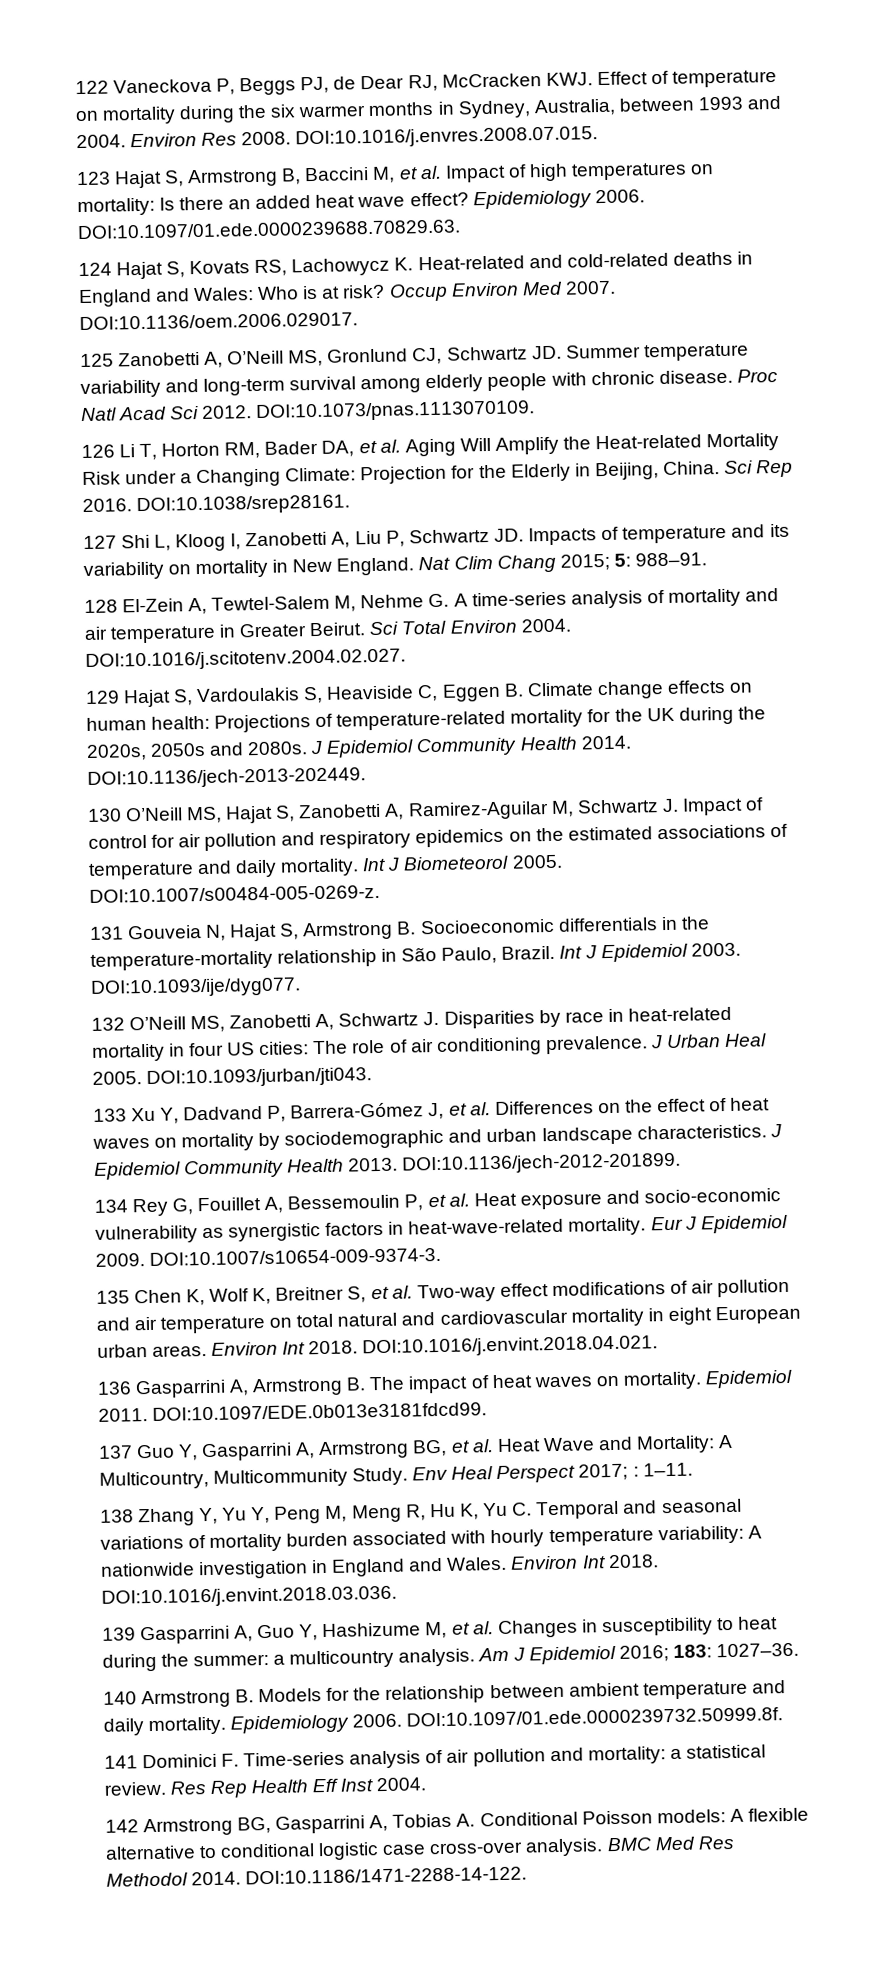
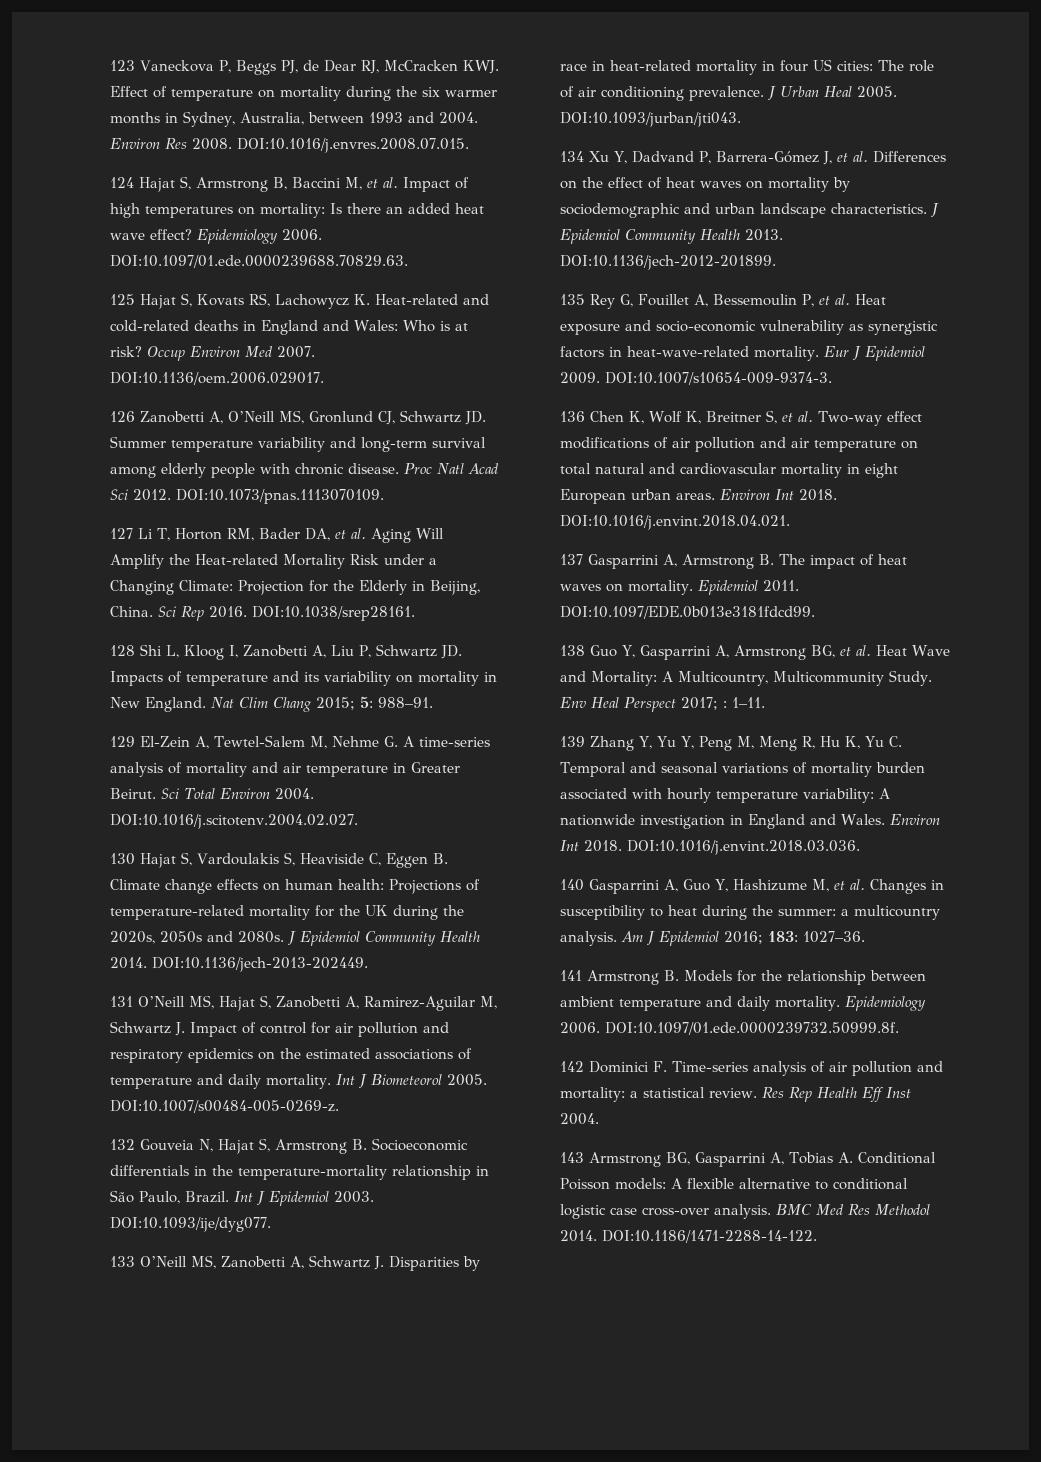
- 122 Vaneckova P, Beggs PJ, de Dear RJ, McCracken KWJ. Effect of temperature on mortality during the six warmer months in Sydney, Australia, between 1993 and 2004.
+ 123 Vaneckova P, Beggs PJ, de Dear RJ, McCracken KWJ. Effect of temperature on mortality during the six warmer months in Sydney, Australia, between 1993 and 2004.
- 123 Hajat S, Armstrong B, Baccini M, et al. Impact of high temperatures on mortality: Is there an added heat wave effect?
+ 124 Hajat S, Armstrong B, Baccini M, et al. Impact of high temperatures on mortality: Is there an added heat wave effect?
- 124 Hajat S, Kovats RS, Lachowycz K. Heat-related and cold-related deaths in England and Wales: Who is at risk?
+ 125 Hajat S, Kovats RS, Lachowycz K. Heat-related and cold-related deaths in England and Wales: Who is at risk?
- 125 Zanobetti A, O’Neill MS, Gronlund CJ, Schwartz JD. Summer temperature variability and long-term survival among elderly people with chronic disease.
+ 126 Zanobetti A, O’Neill MS, Gronlund CJ, Schwartz JD. Summer temperature variability and long-term survival among elderly people with chronic disease.
- 126 Li T, Horton RM, Bader DA, et al. Aging Will Amplify the Heat-related Mortality Risk under a Changing Climate: Projection for the Elderly in Beijing, China.
+ 127 Li T, Horton RM, Bader DA, et al. Aging Will Amplify the Heat-related Mortality Risk under a Changing Climate: Projection for the Elderly in Beijing, China.
- 127 Shi L, Kloog I, Zanobetti A, Liu P, Schwartz JD. Impacts of temperature and its variability on mortality in New England.
+ 128 Shi L, Kloog I, Zanobetti A, Liu P, Schwartz JD. Impacts of temperature and its variability on mortality in New England.
- 128 El-Zein A, Tewtel-Salem M, Nehme G. A time-series analysis of mortality and air temperature in Greater Beirut.
+ 129 El-Zein A, Tewtel-Salem M, Nehme G. A time-series analysis of mortality and air temperature in Greater Beirut.
- 129 Hajat S, Vardoulakis S, Heaviside C, Eggen B. Climate change effects on human health: Projections of temperature-related mortality for the UK during the 2020s, 2050s and 2080s.
+ 130 Hajat S, Vardoulakis S, Heaviside C, Eggen B. Climate change effects on human health: Projections of temperature-related mortality for the UK during the 2020s, 2050s and 2080s.
- 130 O’Neill MS, Hajat S, Zanobetti A, Ramirez-Aguilar M, Schwartz J. Impact of control for air pollution and respiratory epidemics on the estimated associations of temperature and daily mortality.
+ 131 O’Neill MS, Hajat S, Zanobetti A, Ramirez-Aguilar M, Schwartz J. Impact of control for air pollution and respiratory epidemics on the estimated associations of temperature and daily mortality.
- 131 Gouveia N, Hajat S, Armstrong B. Socioeconomic differentials in the temperature-mortality relationship in São Paulo, Brazil.
+ 132 Gouveia N, Hajat S, Armstrong B. Socioeconomic differentials in the temperature-mortality relationship in São Paulo, Brazil.
- 132 O’Neill MS, Zanobetti A, Schwartz J. Disparities by race in heat-related mortality in four US cities: The role of air conditioning prevalence.
+ 133 O’Neill MS, Zanobetti A, Schwartz J. Disparities by race in heat-related mortality in four US cities: The role of air conditioning prevalence.
- 133 Xu Y, Dadvand P, Barrera-Gómez J, et al. Differences on the effect of heat waves on mortality by sociodemographic and urban landscape characteristics.
+ 134 Xu Y, Dadvand P, Barrera-Gómez J, et al. Differences on the effect of heat waves on mortality by sociodemographic and urban landscape characteristics.
- 134 Rey G, Fouillet A, Bessemoulin P, et al. Heat exposure and socio-economic vulnerability as synergistic factors in heat-wave-related mortality.
+ 135 Rey G, Fouillet A, Bessemoulin P, et al. Heat exposure and socio-economic vulnerability as synergistic factors in heat-wave-related mortality.
- 135 Chen K, Wolf K, Breitner S, et al. Two-way effect modifications of air pollution and air temperature on total natural and cardiovascular mortality in eight European urban areas.
+ 136 Chen K, Wolf K, Breitner S, et al. Two-way effect modifications of air pollution and air temperature on total natural and cardiovascular mortality in eight European urban areas.
- 136 Gasparrini A, Armstrong B. The impact of heat waves on mortality.
+ 137 Gasparrini A, Armstrong B. The impact of heat waves on mortality.
- 137 Guo Y, Gasparrini A, Armstrong BG, et al. Heat Wave and Mortality: A Multicountry, Multicommunity Study.
+ 138 Guo Y, Gasparrini A, Armstrong BG, et al. Heat Wave and Mortality: A Multicountry, Multicommunity Study.
- 138 Zhang Y, Yu Y, Peng M, Meng R, Hu K, Yu C. Temporal and seasonal variations of mortality burden associated with hourly temperature variability: A nationwide investigation in England and Wales.
+ 139 Zhang Y, Yu Y, Peng M, Meng R, Hu K, Yu C. Temporal and seasonal variations of mortality burden associated with hourly temperature variability: A nationwide investigation in England and Wales.
- 139 Gasparrini A, Guo Y, Hashizume M, et al. Changes in susceptibility to heat during the summer: a multicountry analysis.
+ 140 Gasparrini A, Guo Y, Hashizume M, et al. Changes in susceptibility to heat during the summer: a multicountry analysis.
- 140 Armstrong B. Models for the relationship between ambient temperature and daily mortality.
+ 141 Armstrong B. Models for the relationship between ambient temperature and daily mortality.
- 141 Dominici F. Time-series analysis of air pollution and mortality: a statistical review.
+ 142 Dominici F. Time-series analysis of air pollution and mortality: a statistical review.
- 142 Armstrong BG, Gasparrini A, Tobias A. Conditional Poisson models: A flexible alternative to conditional logistic case cross-over analysis.
+ 143 Armstrong BG, Gasparrini A, Tobias A. Conditional Poisson models: A flexible alternative to conditional logistic case cross-over analysis.

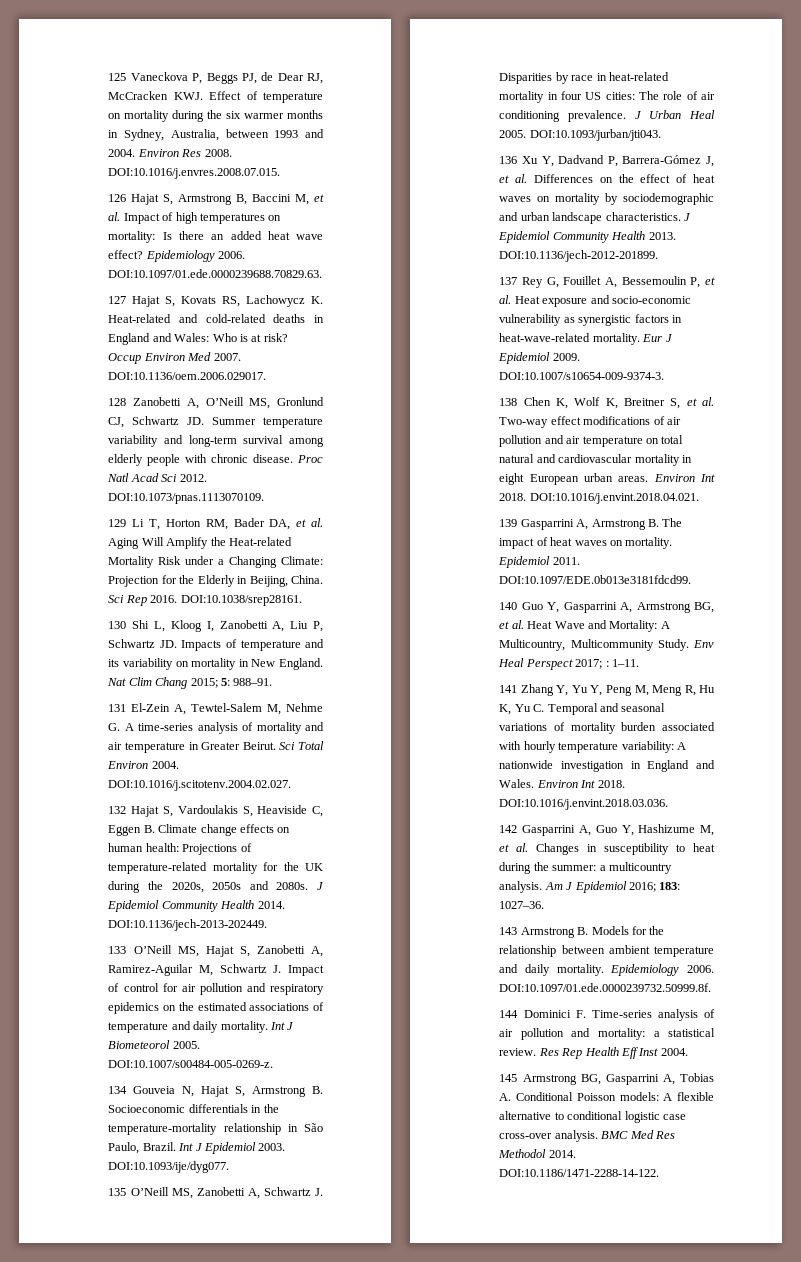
- 123 Vaneckova P, Beggs PJ, de Dear RJ, McCracken KWJ. Effect of temperature on mortality during the six warmer months in Sydney, Australia, between 1993 and 2004.
+ 125 Vaneckova P, Beggs PJ, de Dear RJ, McCracken KWJ. Effect of temperature on mortality during the six warmer months in Sydney, Australia, between 1993 and 2004.
- 124 Hajat S, Armstrong B, Baccini M, et al. Impact of high temperatures on mortality: Is there an added heat wave effect?
+ 126 Hajat S, Armstrong B, Baccini M, et al. Impact of high temperatures on mortality: Is there an added heat wave effect?
- 125 Hajat S, Kovats RS, Lachowycz K. Heat-related and cold-related deaths in England and Wales: Who is at risk?
+ 127 Hajat S, Kovats RS, Lachowycz K. Heat-related and cold-related deaths in England and Wales: Who is at risk?
- 126 Zanobetti A, O’Neill MS, Gronlund CJ, Schwartz JD. Summer temperature variability and long-term survival among elderly people with chronic disease.
+ 128 Zanobetti A, O’Neill MS, Gronlund CJ, Schwartz JD. Summer temperature variability and long-term survival among elderly people with chronic disease.
- 127 Li T, Horton RM, Bader DA, et al. Aging Will Amplify the Heat-related Mortality Risk under a Changing Climate: Projection for the Elderly in Beijing, China.
+ 129 Li T, Horton RM, Bader DA, et al. Aging Will Amplify the Heat-related Mortality Risk under a Changing Climate: Projection for the Elderly in Beijing, China.
- 128 Shi L, Kloog I, Zanobetti A, Liu P, Schwartz JD. Impacts of temperature and its variability on mortality in New England.
+ 130 Shi L, Kloog I, Zanobetti A, Liu P, Schwartz JD. Impacts of temperature and its variability on mortality in New England.
- 129 El-Zein A, Tewtel-Salem M, Nehme G. A time-series analysis of mortality and air temperature in Greater Beirut.
+ 131 El-Zein A, Tewtel-Salem M, Nehme G. A time-series analysis of mortality and air temperature in Greater Beirut.
- 130 Hajat S, Vardoulakis S, Heaviside C, Eggen B. Climate change effects on human health: Projections of temperature-related mortality for the UK during the 2020s, 2050s and 2080s.
+ 132 Hajat S, Vardoulakis S, Heaviside C, Eggen B. Climate change effects on human health: Projections of temperature-related mortality for the UK during the 2020s, 2050s and 2080s.
- 131 O’Neill MS, Hajat S, Zanobetti A, Ramirez-Aguilar M, Schwartz J. Impact of control for air pollution and respiratory epidemics on the estimated associations of temperature and daily mortality.
+ 133 O’Neill MS, Hajat S, Zanobetti A, Ramirez-Aguilar M, Schwartz J. Impact of control for air pollution and respiratory epidemics on the estimated associations of temperature and daily mortality.
- 132 Gouveia N, Hajat S, Armstrong B. Socioeconomic differentials in the temperature-mortality relationship in São Paulo, Brazil.
+ 134 Gouveia N, Hajat S, Armstrong B. Socioeconomic differentials in the temperature-mortality relationship in São Paulo, Brazil.
- 133 O’Neill MS, Zanobetti A, Schwartz J. Disparities by race in heat-related mortality in four US cities: The role of air conditioning prevalence.
+ 135 O’Neill MS, Zanobetti A, Schwartz J. Disparities by race in heat-related mortality in four US cities: The role of air conditioning prevalence.
- 134 Xu Y, Dadvand P, Barrera-Gómez J, et al. Differences on the effect of heat waves on mortality by sociodemographic and urban landscape characteristics.
+ 136 Xu Y, Dadvand P, Barrera-Gómez J, et al. Differences on the effect of heat waves on mortality by sociodemographic and urban landscape characteristics.
- 135 Rey G, Fouillet A, Bessemoulin P, et al. Heat exposure and socio-economic vulnerability as synergistic factors in heat-wave-related mortality.
+ 137 Rey G, Fouillet A, Bessemoulin P, et al. Heat exposure and socio-economic vulnerability as synergistic factors in heat-wave-related mortality.
- 136 Chen K, Wolf K, Breitner S, et al. Two-way effect modifications of air pollution and air temperature on total natural and cardiovascular mortality in eight European urban areas.
+ 138 Chen K, Wolf K, Breitner S, et al. Two-way effect modifications of air pollution and air temperature on total natural and cardiovascular mortality in eight European urban areas.
- 137 Gasparrini A, Armstrong B. The impact of heat waves on mortality.
+ 139 Gasparrini A, Armstrong B. The impact of heat waves on mortality.
- 138 Guo Y, Gasparrini A, Armstrong BG, et al. Heat Wave and Mortality: A Multicountry, Multicommunity Study.
+ 140 Guo Y, Gasparrini A, Armstrong BG, et al. Heat Wave and Mortality: A Multicountry, Multicommunity Study.
- 139 Zhang Y, Yu Y, Peng M, Meng R, Hu K, Yu C. Temporal and seasonal variations of mortality burden associated with hourly temperature variability: A nationwide investigation in England and Wales.
+ 141 Zhang Y, Yu Y, Peng M, Meng R, Hu K, Yu C. Temporal and seasonal variations of mortality burden associated with hourly temperature variability: A nationwide investigation in England and Wales.
- 140 Gasparrini A, Guo Y, Hashizume M, et al. Changes in susceptibility to heat during the summer: a multicountry analysis.
+ 142 Gasparrini A, Guo Y, Hashizume M, et al. Changes in susceptibility to heat during the summer: a multicountry analysis.
- 141 Armstrong B. Models for the relationship between ambient temperature and daily mortality.
+ 143 Armstrong B. Models for the relationship between ambient temperature and daily mortality.
- 142 Dominici F. Time-series analysis of air pollution and mortality: a statistical review.
+ 144 Dominici F. Time-series analysis of air pollution and mortality: a statistical review.
- 143 Armstrong BG, Gasparrini A, Tobias A. Conditional Poisson models: A flexible alternative to conditional logistic case cross-over analysis.
+ 145 Armstrong BG, Gasparrini A, Tobias A. Conditional Poisson models: A flexible alternative to conditional logistic case cross-over analysis.

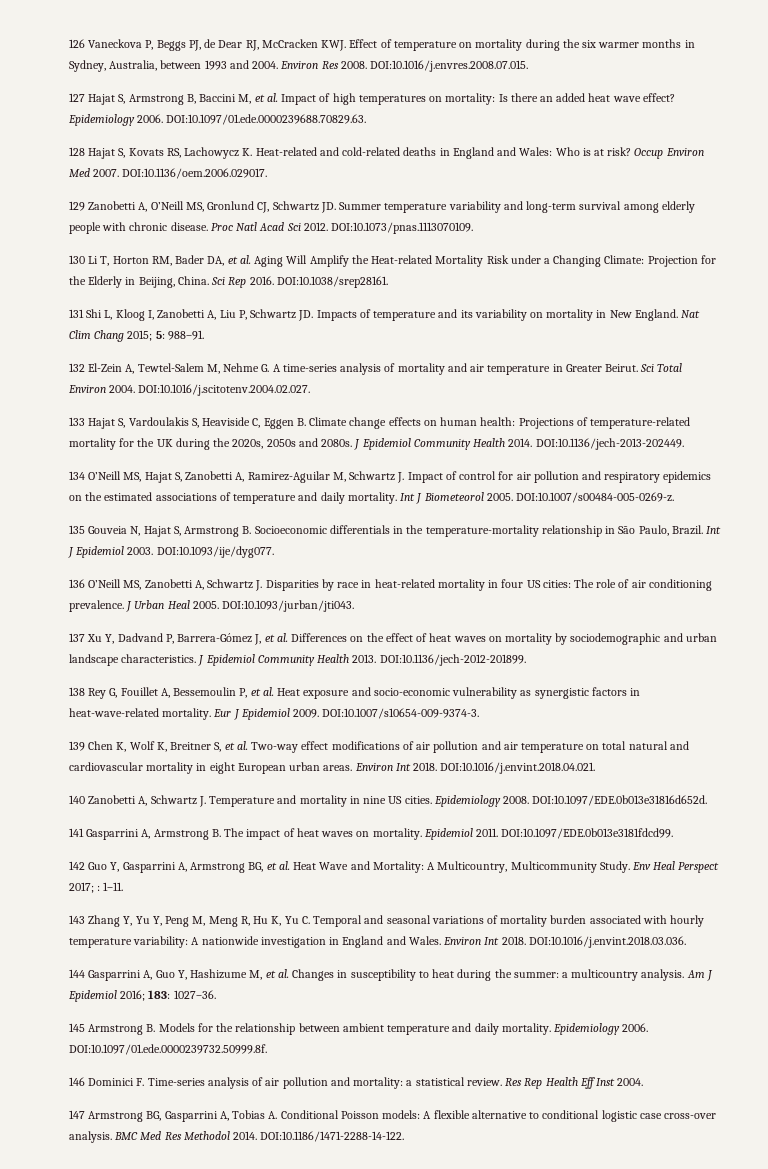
- 125 Vaneckova P, Beggs PJ, de Dear RJ, McCracken KWJ. Effect of temperature on mortality during the six warmer months in Sydney, Australia, between 1993 and 2004.
+ 126 Vaneckova P, Beggs PJ, de Dear RJ, McCracken KWJ. Effect of temperature on mortality during the six warmer months in Sydney, Australia, between 1993 and 2004.
- 126 Hajat S, Armstrong B, Baccini M, et al. Impact of high temperatures on mortality: Is there an added heat wave effect?
+ 127 Hajat S, Armstrong B, Baccini M, et al. Impact of high temperatures on mortality: Is there an added heat wave effect?
- 127 Hajat S, Kovats RS, Lachowycz K. Heat-related and cold-related deaths in England and Wales: Who is at risk?
+ 128 Hajat S, Kovats RS, Lachowycz K. Heat-related and cold-related deaths in England and Wales: Who is at risk?
- 128 Zanobetti A, O’Neill MS, Gronlund CJ, Schwartz JD. Summer temperature variability and long-term survival among elderly people with chronic disease.
+ 129 Zanobetti A, O’Neill MS, Gronlund CJ, Schwartz JD. Summer temperature variability and long-term survival among elderly people with chronic disease.
- 129 Li T, Horton RM, Bader DA, et al. Aging Will Amplify the Heat-related Mortality Risk under a Changing Climate: Projection for the Elderly in Beijing, China.
+ 130 Li T, Horton RM, Bader DA, et al. Aging Will Amplify the Heat-related Mortality Risk under a Changing Climate: Projection for the Elderly in Beijing, China.
- 130 Shi L, Kloog I, Zanobetti A, Liu P, Schwartz JD. Impacts of temperature and its variability on mortality in New England.
+ 131 Shi L, Kloog I, Zanobetti A, Liu P, Schwartz JD. Impacts of temperature and its variability on mortality in New England.
- 131 El-Zein A, Tewtel-Salem M, Nehme G. A time-series analysis of mortality and air temperature in Greater Beirut.
+ 132 El-Zein A, Tewtel-Salem M, Nehme G. A time-series analysis of mortality and air temperature in Greater Beirut.
- 132 Hajat S, Vardoulakis S, Heaviside C, Eggen B. Climate change effects on human health: Projections of temperature-related mortality for the UK during the 2020s, 2050s and 2080s.
+ 133 Hajat S, Vardoulakis S, Heaviside C, Eggen B. Climate change effects on human health: Projections of temperature-related mortality for the UK during the 2020s, 2050s and 2080s.
- 133 O’Neill MS, Hajat S, Zanobetti A, Ramirez-Aguilar M, Schwartz J. Impact of control for air pollution and respiratory epidemics on the estimated associations of temperature and daily mortality.
+ 134 O’Neill MS, Hajat S, Zanobetti A, Ramirez-Aguilar M, Schwartz J. Impact of control for air pollution and respiratory epidemics on the estimated associations of temperature and daily mortality.
- 134 Gouveia N, Hajat S, Armstrong B. Socioeconomic differentials in the temperature-mortality relationship in São Paulo, Brazil.
+ 135 Gouveia N, Hajat S, Armstrong B. Socioeconomic differentials in the temperature-mortality relationship in São Paulo, Brazil.
- 135 O’Neill MS, Zanobetti A, Schwartz J. Disparities by race in heat-related mortality in four US cities: The role of air conditioning prevalence.
+ 136 O’Neill MS, Zanobetti A, Schwartz J. Disparities by race in heat-related mortality in four US cities: The role of air conditioning prevalence.
- 136 Xu Y, Dadvand P, Barrera-Gómez J, et al. Differences on the effect of heat waves on mortality by sociodemographic and urban landscape characteristics.
+ 137 Xu Y, Dadvand P, Barrera-Gómez J, et al. Differences on the effect of heat waves on mortality by sociodemographic and urban landscape characteristics.
- 137 Rey G, Fouillet A, Bessemoulin P, et al. Heat exposure and socio-economic vulnerability as synergistic factors in heat-wave-related mortality.
+ 138 Rey G, Fouillet A, Bessemoulin P, et al. Heat exposure and socio-economic vulnerability as synergistic factors in heat-wave-related mortality.
- 138 Chen K, Wolf K, Breitner S, et al. Two-way effect modifications of air pollution and air temperature on total natural and cardiovascular mortality in eight European urban areas.
+ 139 Chen K, Wolf K, Breitner S, et al. Two-way effect modifications of air pollution and air temperature on total natural and cardiovascular mortality in eight European urban areas.
- 139 Gasparrini A, Armstrong B. The impact of heat waves on mortality.
+ 140 Zanobetti A, Schwartz J. Temperature and mortality in nine US cities. Epidemiology 2008. DOI:10.1097/EDE.0b013e31816d652d.
+ 141 Gasparrini A, Armstrong B. The impact of heat waves on mortality.
- 140 Guo Y, Gasparrini A, Armstrong BG, et al. Heat Wave and Mortality: A Multicountry, Multicommunity Study.
+ 142 Guo Y, Gasparrini A, Armstrong BG, et al. Heat Wave and Mortality: A Multicountry, Multicommunity Study.
- 141 Zhang Y, Yu Y, Peng M, Meng R, Hu K, Yu C. Temporal and seasonal variations of mortality burden associated with hourly temperature variability: A nationwide investigation in England and Wales.
+ 143 Zhang Y, Yu Y, Peng M, Meng R, Hu K, Yu C. Temporal and seasonal variations of mortality burden associated with hourly temperature variability: A nationwide investigation in England and Wales.
- 142 Gasparrini A, Guo Y, Hashizume M, et al. Changes in susceptibility to heat during the summer: a multicountry analysis.
+ 144 Gasparrini A, Guo Y, Hashizume M, et al. Changes in susceptibility to heat during the summer: a multicountry analysis.
- 143 Armstrong B. Models for the relationship between ambient temperature and daily mortality.
+ 145 Armstrong B. Models for the relationship between ambient temperature and daily mortality.
- 144 Dominici F. Time-series analysis of air pollution and mortality: a statistical review.
+ 146 Dominici F. Time-series analysis of air pollution and mortality: a statistical review.
- 145 Armstrong BG, Gasparrini A, Tobias A. Conditional Poisson models: A flexible alternative to conditional logistic case cross-over analysis.
+ 147 Armstrong BG, Gasparrini A, Tobias A. Conditional Poisson models: A flexible alternative to conditional logistic case cross-over analysis.

